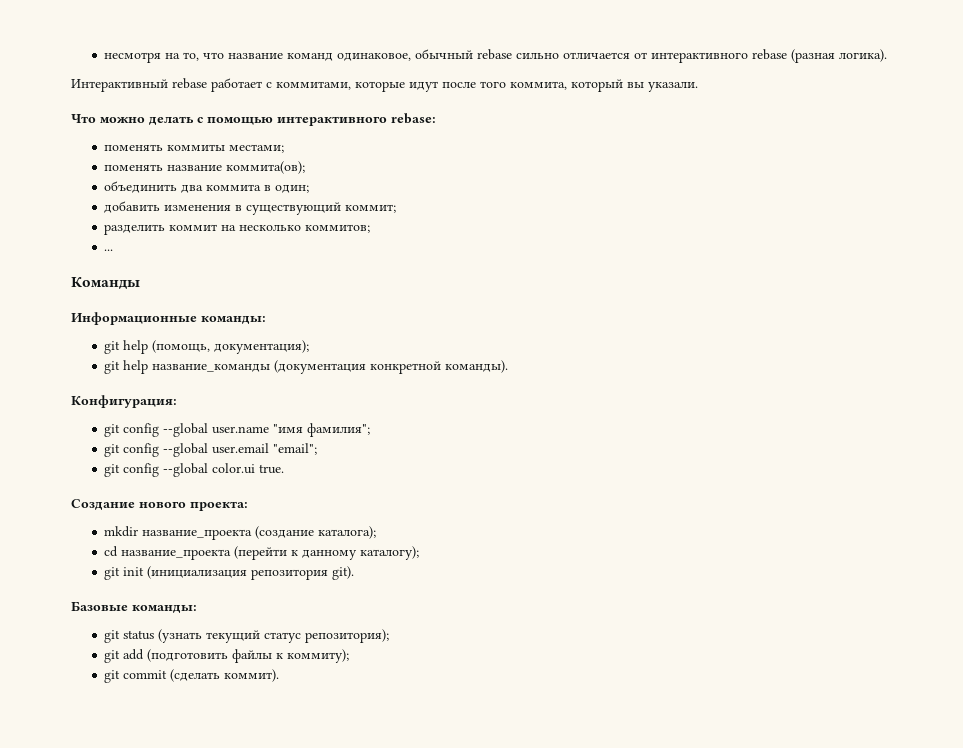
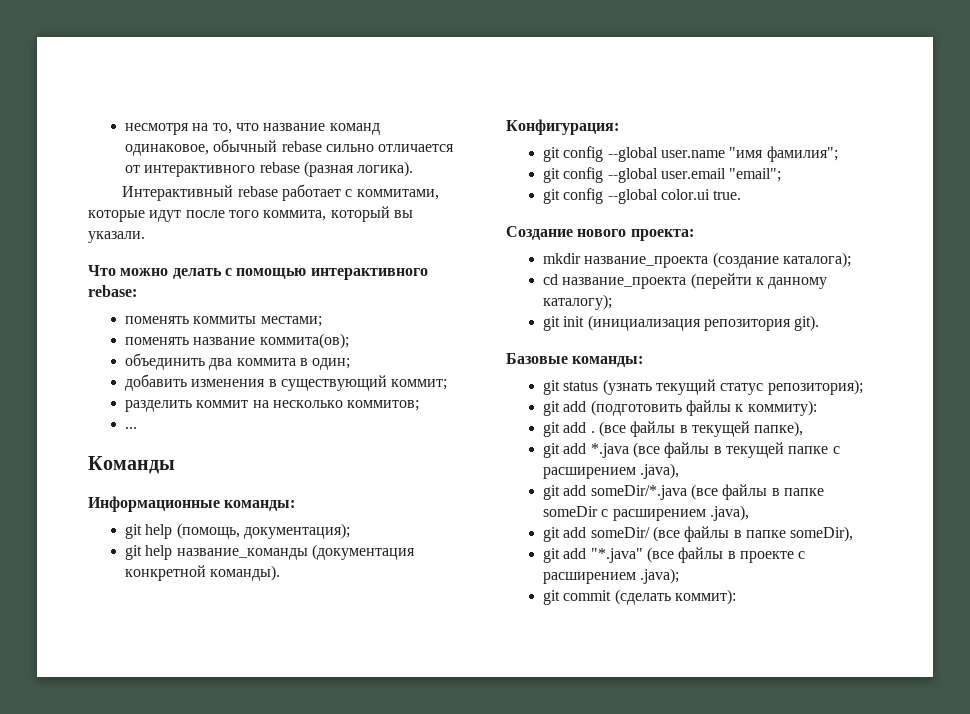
- git add (подготовить файлы к коммиту);
+ git add (подготовить файлы к коммиту):
+ git add . (все файлы в текущей папке),
+ git add *.java (все файлы в текущей папке с расширением .java),
+ git add someDir/*.java (все файлы в папке someDir с расширением .java),
+ git add someDir/ (все файлы в папке someDir),
+ git add "*.java" (все файлы в проекте с расширением .java);
- git commit (сделать коммит).
+ git commit (сделать коммит):

